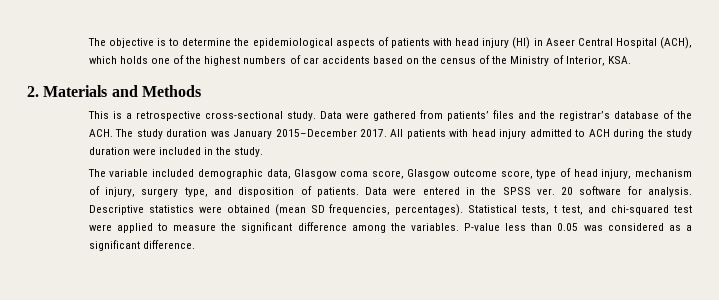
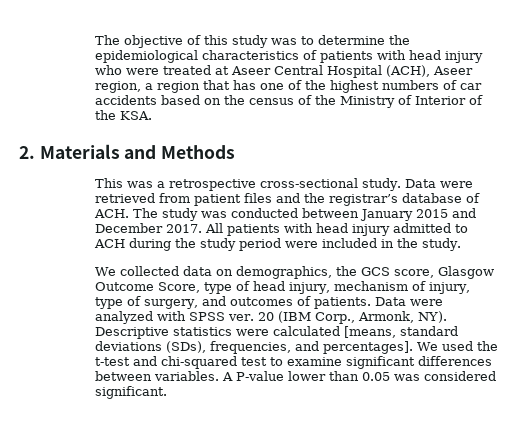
- The objective is to determine the epidemiological aspects of patients with head injury (HI) in Aseer Central Hospital (ACH), which holds one of the highest numbers of car accidents based on the census of the Ministry of Interior, KSA.
+ The objective of this study was to determine the epidemiological characteristics of patients with head injury who were treated at Aseer Central Hospital (ACH), Aseer region, a region that has one of the highest numbers of car accidents based on the census of the Ministry of Interior of the KSA.
- This is a retrospective cross-sectional study.
+ This was a retrospective cross-sectional study.
- Data were gathered from patients’ files and the registrar’s database of the ACH. The study duration was January 2015–December 2017.
+ Data were retrieved from patient files and the registrar’s database of ACH. The study was conducted between January 2015 and December 2017.
- All patients with head injury admitted to ACH during the study duration were included in the study.
+ All patients with head injury admitted to ACH during the study period were included in the study.
- The variable included demographic data, Glasgow coma score, Glasgow outcome score, type of head injury, mechanism of injury, surgery type, and disposition of patients. Data were entered in the SPSS ver. 20 software for analysis. Descriptive statistics were obtained (mean SD frequencies, percentages). Statistical tests, t test, and chi-squared test were applied to measure the significant difference among the variables. P-value less than 0.05 was considered as a significant difference.
+ We collected data on demographics, the GCS score, Glasgow Outcome Score, type of head injury, mechanism of injury, type of surgery, and outcomes of patients. Data were analyzed with SPSS ver. 20 (IBM Corp., Armonk, NY). Descriptive statistics were calculated [means, standard deviations (SDs), frequencies, and percentages]. We used the t-test and chi-squared test to examine significant differences between variables. A P-value lower than 0.05 was considered significant.

